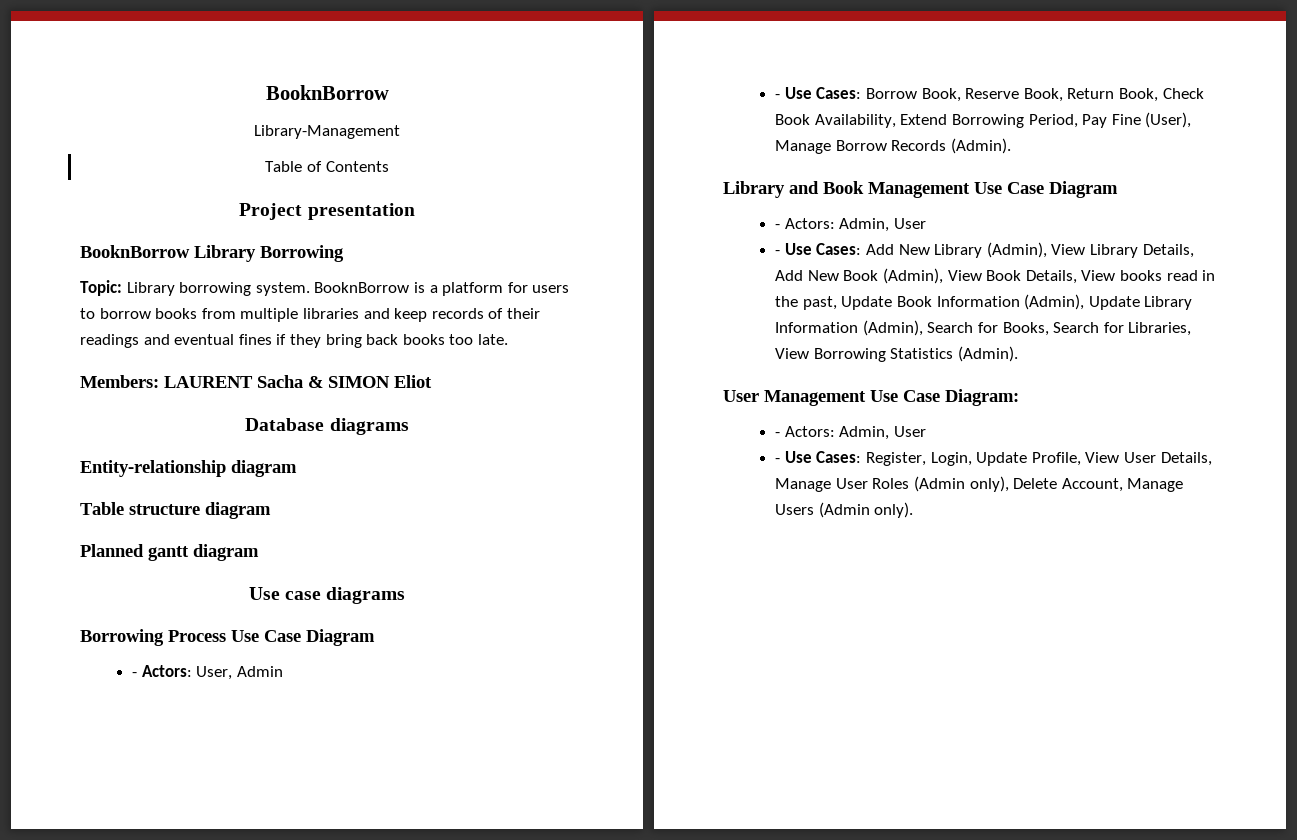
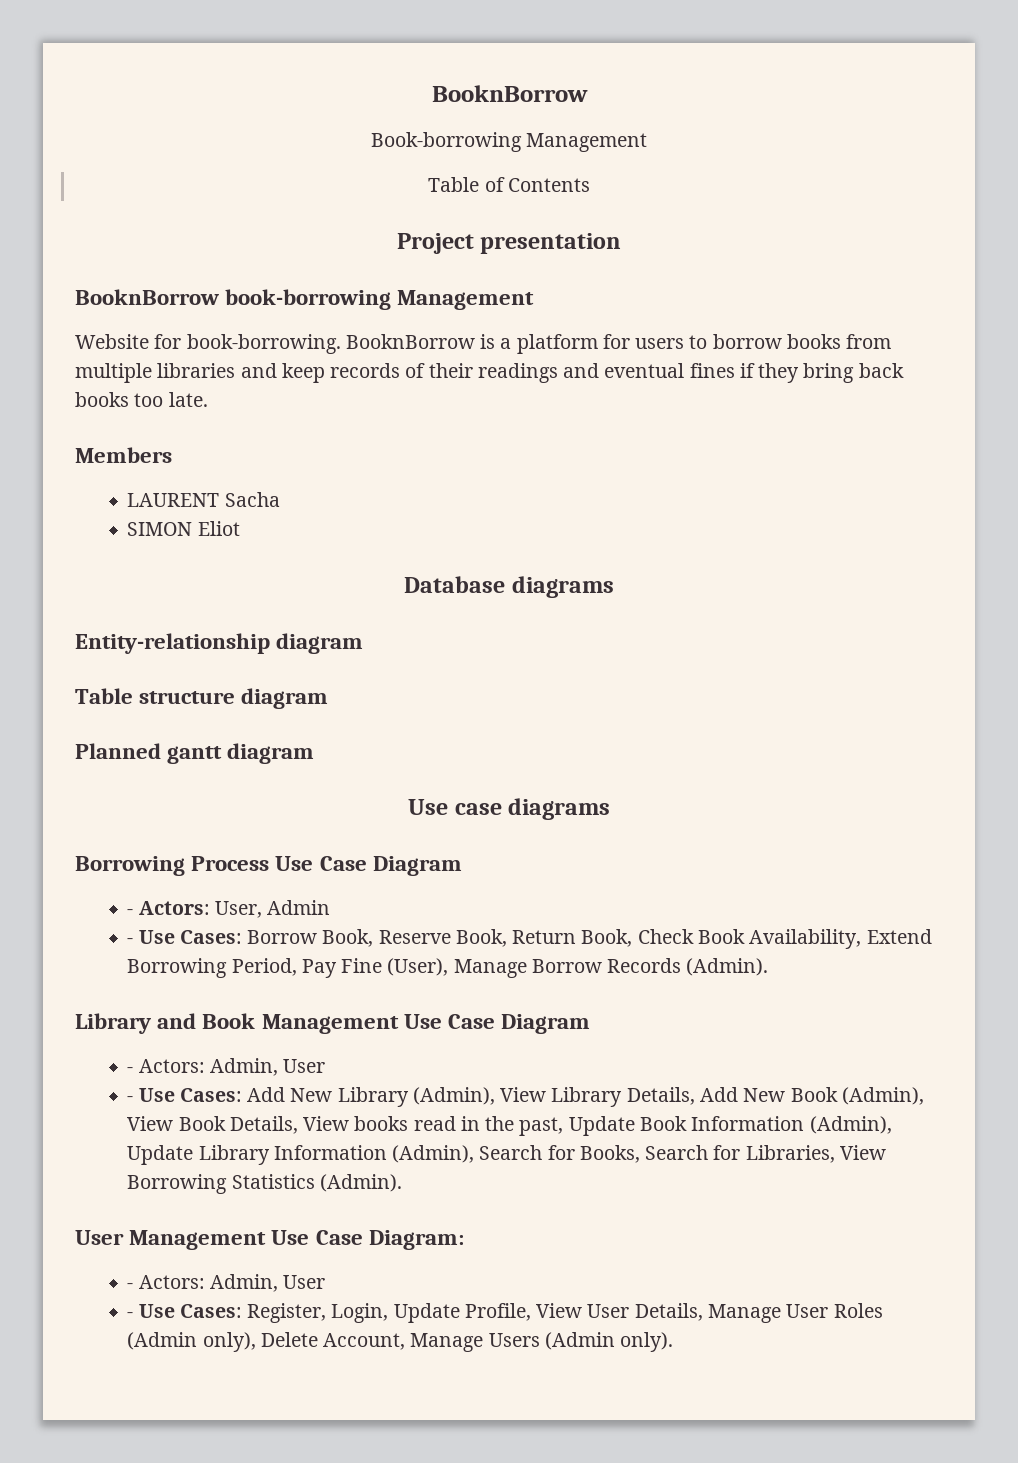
- Library-Management
+ Book-borrowing Management
- BooknBorrow Library Borrowing
- Topic: Library borrowing system.
+ BooknBorrow book-borrowing Management
+ Website for book-borrowing.
- Members: LAURENT Sacha & SIMON Eliot
+ Members
+ LAURENT Sacha
+ SIMON Eliot

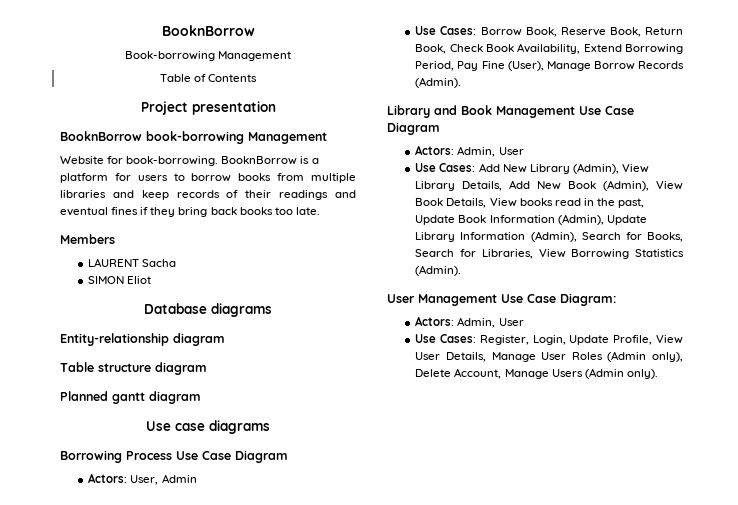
- - Actors: User, Admin
+ Actors: User, Admin
- - Use Cases: Borrow Book, Reserve Book, Return Book, Check Book Availability, Extend Borrowing Period, Pay Fine (User), Manage Borrow Records (Admin).
+ Use Cases: Borrow Book, Reserve Book, Return Book, Check Book Availability, Extend Borrowing Period, Pay Fine (User), Manage Borrow Records (Admin).
  Library and Book Management Use Case Diagram
- - Actors: Admin, User
- - Use Cases: Add New Library (Admin), View Library Details, Add New Book (Admin), View Book Details, View books read in the past, Update Book Information (Admin), Update Library Information (Admin), Search for Books, Search for Libraries, View Borrowing Statistics (Admin).
+ Actors: Admin, User
+ Use Cases: Add New Library (Admin), View Library Details, Add New Book (Admin), View Book Details, View books read in the past, Update Book Information (Admin), Update Library Information (Admin), Search for Books, Search for Libraries, View Borrowing Statistics (Admin).
  User Management Use Case Diagram:
- - Actors: Admin, User
- - Use Cases: Register, Login, Update Profile, View User Details, Manage User Roles (Admin only), Delete Account, Manage Users (Admin only).
+ Actors: Admin, User
+ Use Cases: Register, Login, Update Profile, View User Details, Manage User Roles (Admin only), Delete Account, Manage Users (Admin only).

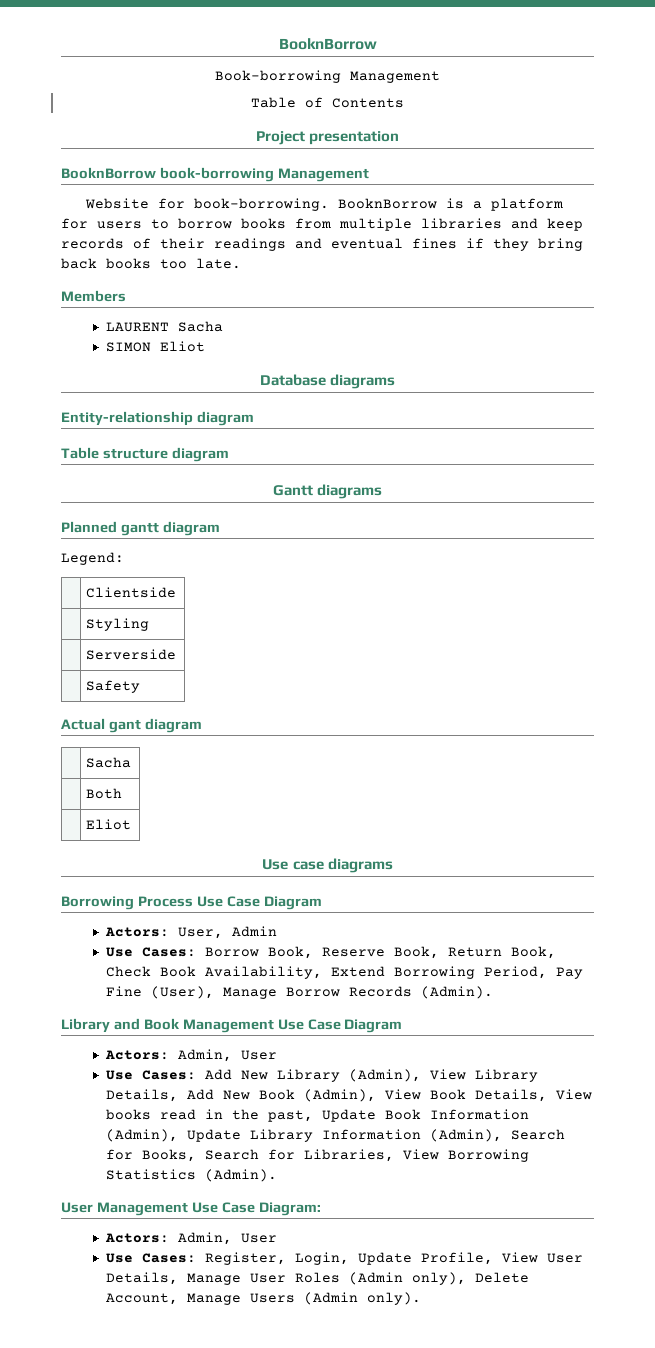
+ Gantt diagrams
+ Legend:
+ | Clientside
+ | Styling
+ | Serverside
+ | Safety
+ Actual gant diagram
+ | Sacha
+ | Both
+ | Eliot

